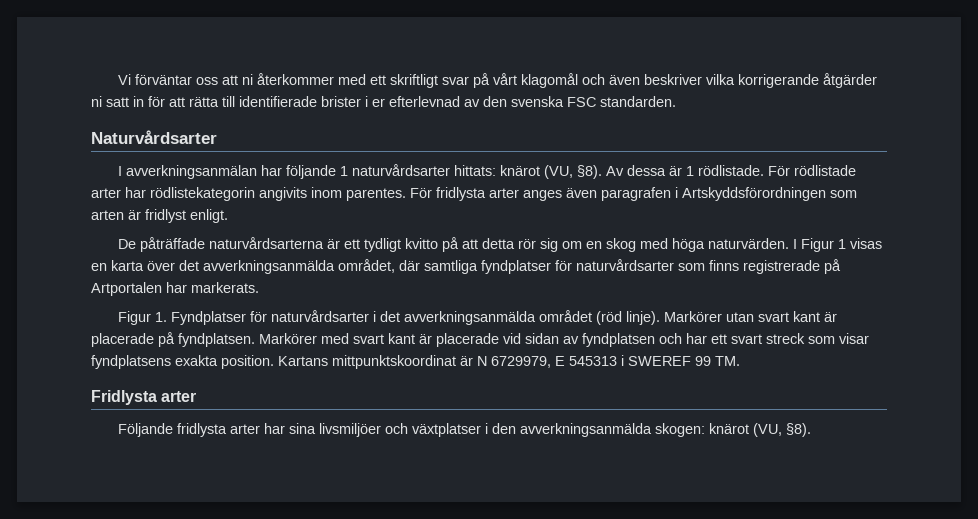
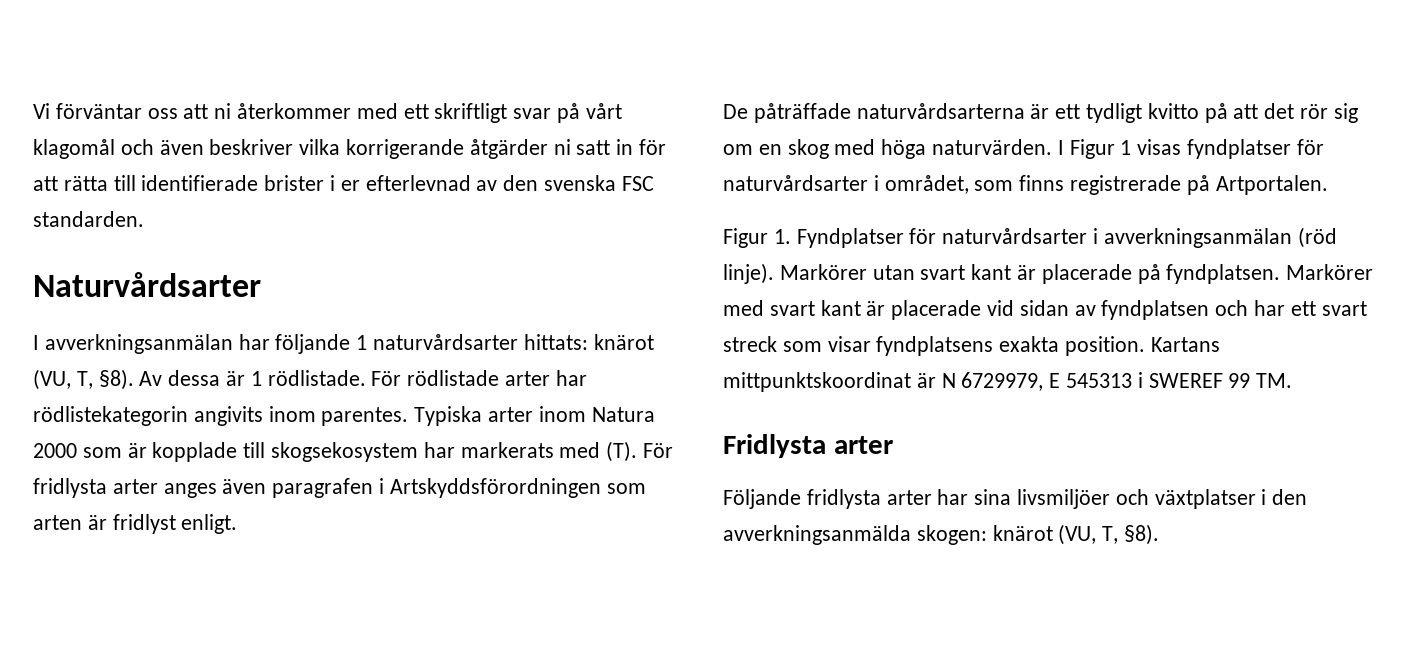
- I avverkningsanmälan har följande 1 naturvårdsarter hittats: knärot (VU, §8).
+ I avverkningsanmälan har följande 1 naturvårdsarter hittats: knärot (VU, T, §8).
- För fridlysta arter anges även paragrafen i Artskyddsförordningen som arten är fridlyst enligt.
+ Typiska arter inom Natura 2000 som är kopplade till skogsekosystem har markerats med (T). För fridlysta arter anges även paragrafen i Artskyddsförordningen som arten är fridlyst enligt.
- De påträffade naturvårdsarterna är ett tydligt kvitto på att detta rör sig om en skog med höga naturvärden.
+ De påträffade naturvårdsarterna är ett tydligt kvitto på att det rör sig om en skog med höga naturvärden.
- I Figur 1 visas en karta över det avverkningsanmälda området, där samtliga fyndplatser för naturvårdsarter som finns registrerade på Artportalen har markerats.
+ I Figur 1 visas fyndplatser för naturvårdsarter i området, som finns registrerade på Artportalen.
- Figur 1. Fyndplatser för naturvårdsarter i det avverkningsanmälda området (röd linje).
+ Figur 1. Fyndplatser för naturvårdsarter i avverkningsanmälan (röd linje).
- Följande fridlysta arter har sina livsmiljöer och växtplatser i den avverkningsanmälda skogen: knärot (VU, §8).
+ Följande fridlysta arter har sina livsmiljöer och växtplatser i den avverkningsanmälda skogen: knärot (VU, T, §8).

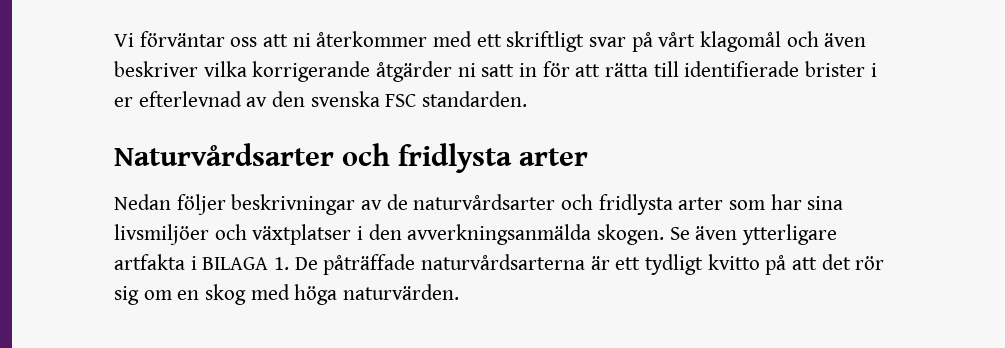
- Naturvårdsarter
- I avverkningsanmälan har följande 1 naturvårdsarter hittats: knärot (VU, T, §8). Av dessa är 1 rödlistade. För rödlistade arter har rödlistekategorin angivits inom parentes. Typiska arter inom Natura 2000 som är kopplade till skogsekosystem har markerats med (T). För fridlysta arter anges även paragrafen i Artskyddsförordningen som arten är fridlyst enligt.
- De påträffade naturvårdsarterna är ett tydligt kvitto på att det rör sig om en skog med höga naturvärden. I Figur 1 visas fyndplatser för naturvårdsarter i området, som finns registrerade på Artportalen.
- Figur 1. Fyndplatser för naturvårdsarter i avverkningsanmälan (röd linje). Markörer utan svart kant är placerade på fyndplatsen. Markörer med svart kant är placerade vid sidan av fyndplatsen och har ett svart streck som visar fyndplatsens exakta position. Kartans mittpunktskoordinat är N 6729979, E 545313 i SWEREF 99 TM.
- Fridlysta arter
- Följande fridlysta arter har sina livsmiljöer och växtplatser i den avverkningsanmälda skogen: knärot (VU, T, §8).
+ Naturvårdsarter och fridlysta arter
+ Nedan följer beskrivningar av de naturvårdsarter och fridlysta arter som har sina livsmiljöer och växtplatser i den avverkningsanmälda skogen. Se även ytterligare artfakta i BILAGA 1. De påträffade naturvårdsarterna är ett tydligt kvitto på att det rör sig om en skog med höga naturvärden.

